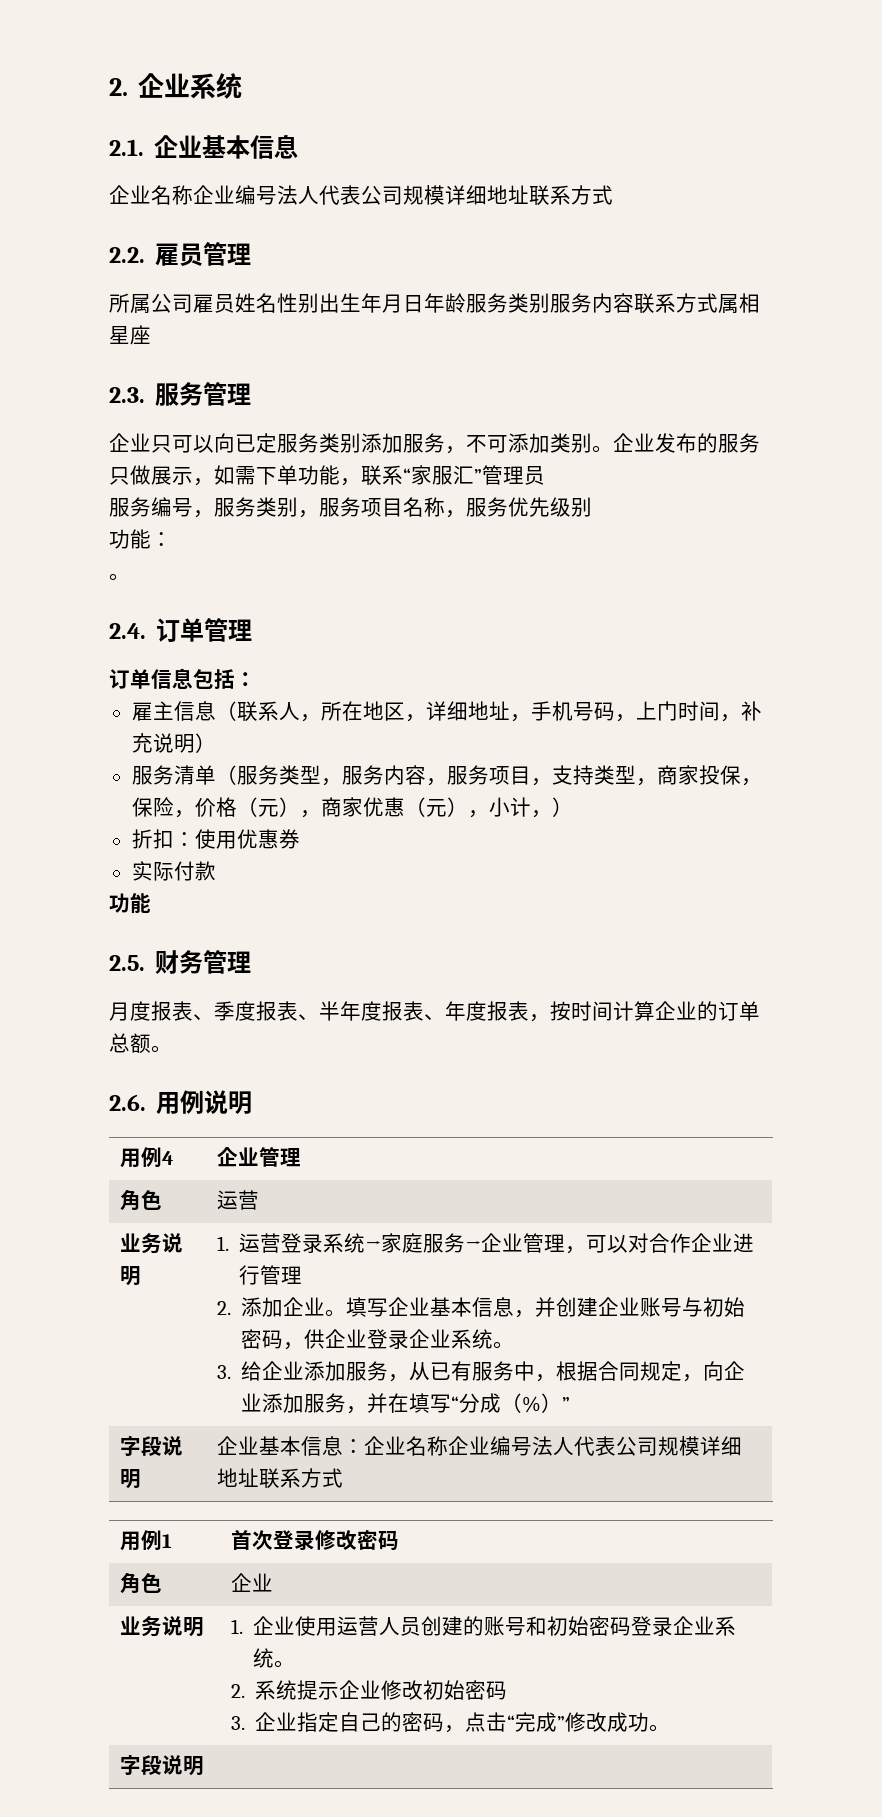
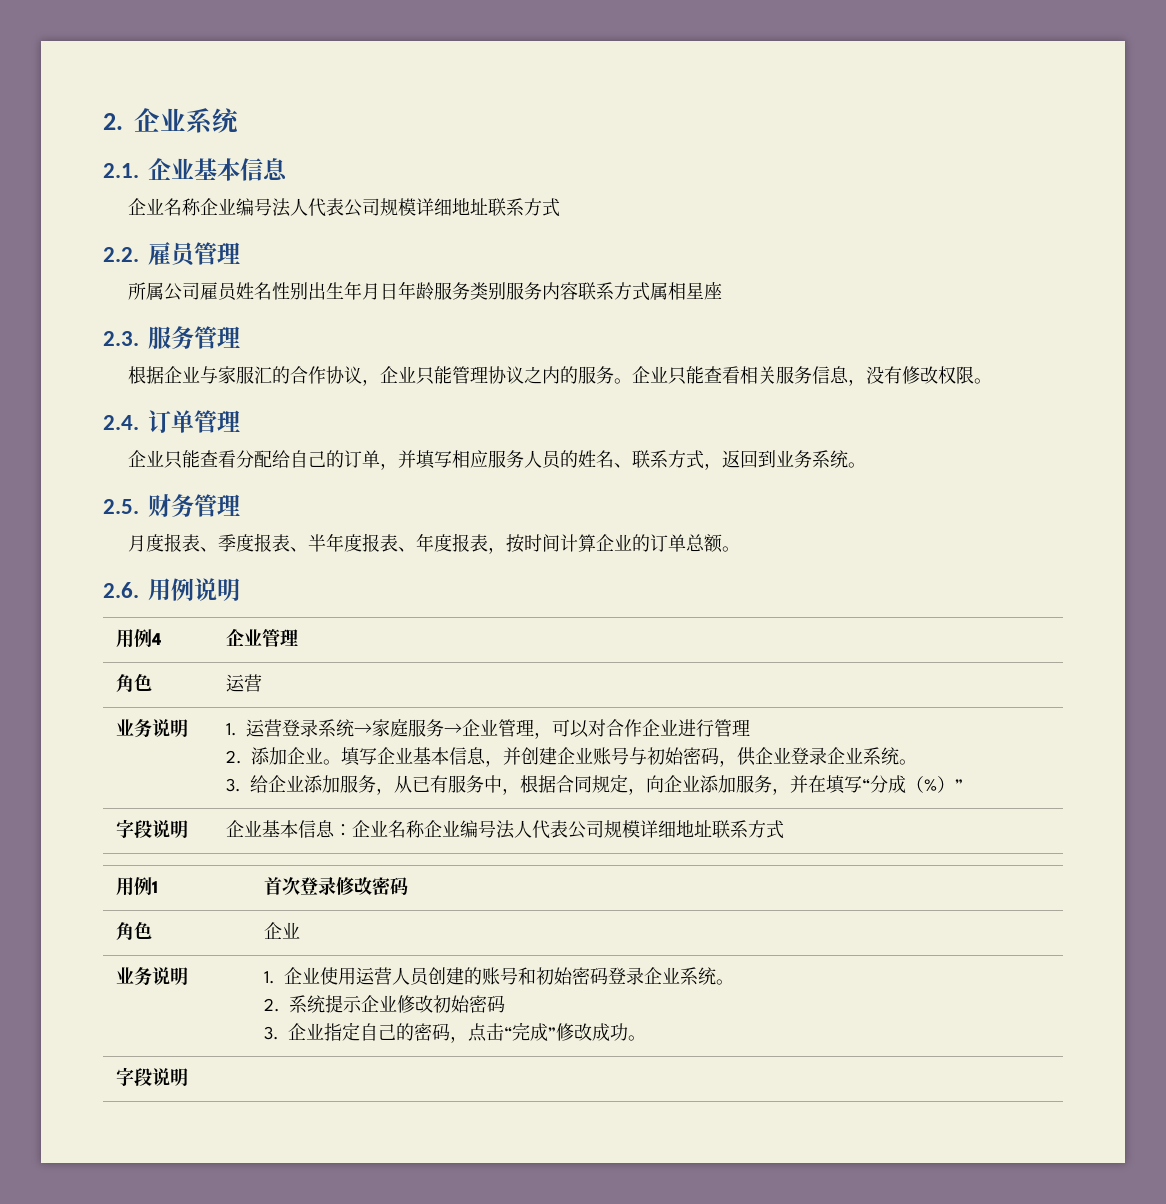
- 企业只可以向已定服务类别添加服务，不可添加类别。企业发布的服务只做展示，如需下单功能，联系“家服汇”管理员
- 服务编号，服务类别，服务项目名称，服务优先级别
- 功能：
- 。
+ 根据企业与家服汇的合作协议，企业只能管理协议之内的服务。企业只能查看相关服务信息，没有修改权限。
  2.4.订单管理
- 订单信息包括：
- 雇主信息（联系人，所在地区，详细地址，手机号码，上门时间，补充说明）
- 服务清单（服务类型，服务内容，服务项目，支持类型，商家投保，保险，价格（元），商家优惠（元），小计，）
- 折扣：使用优惠券
- 实际付款
- 功能
+ 企业只能查看分配给自己的订单，并填写相应服务人员的姓名、联系方式，返回到业务系统。

